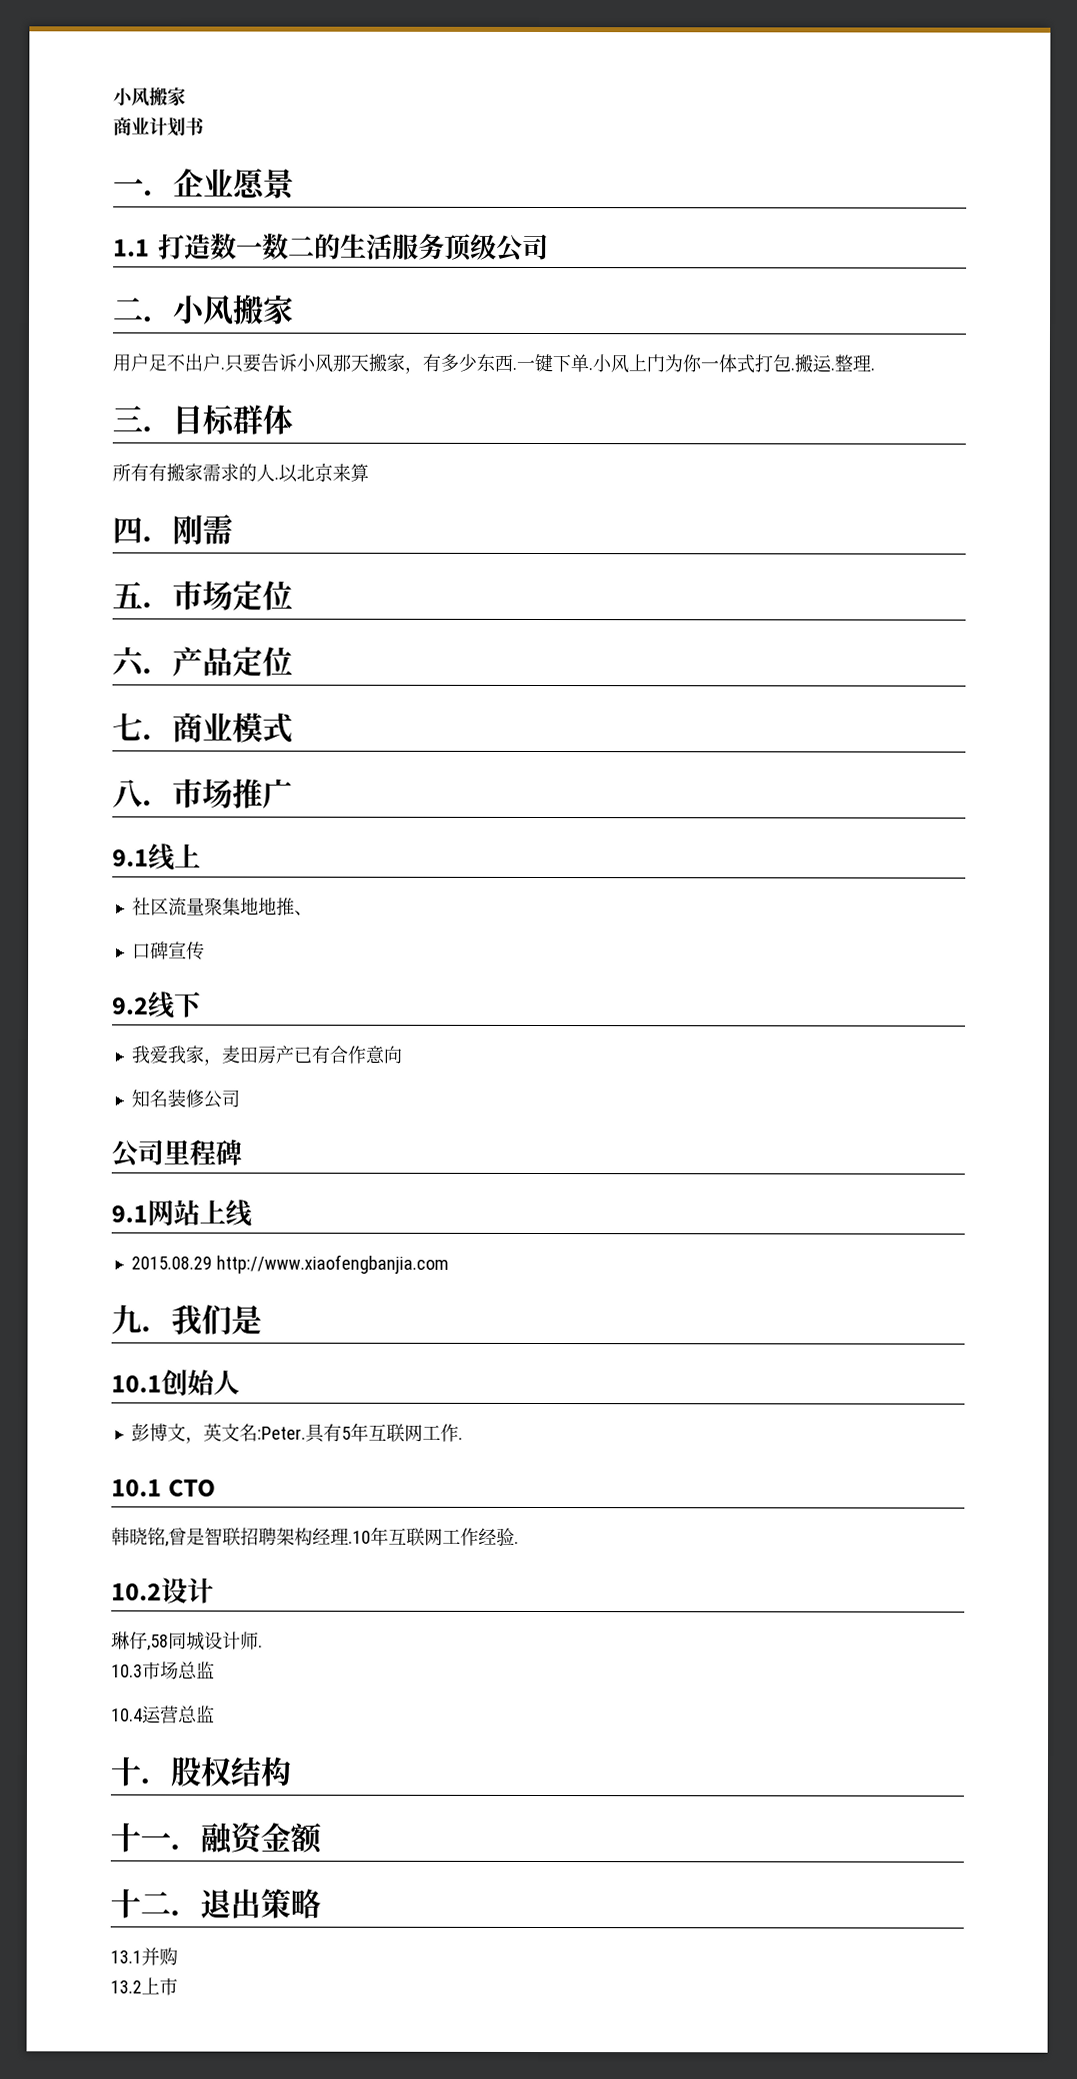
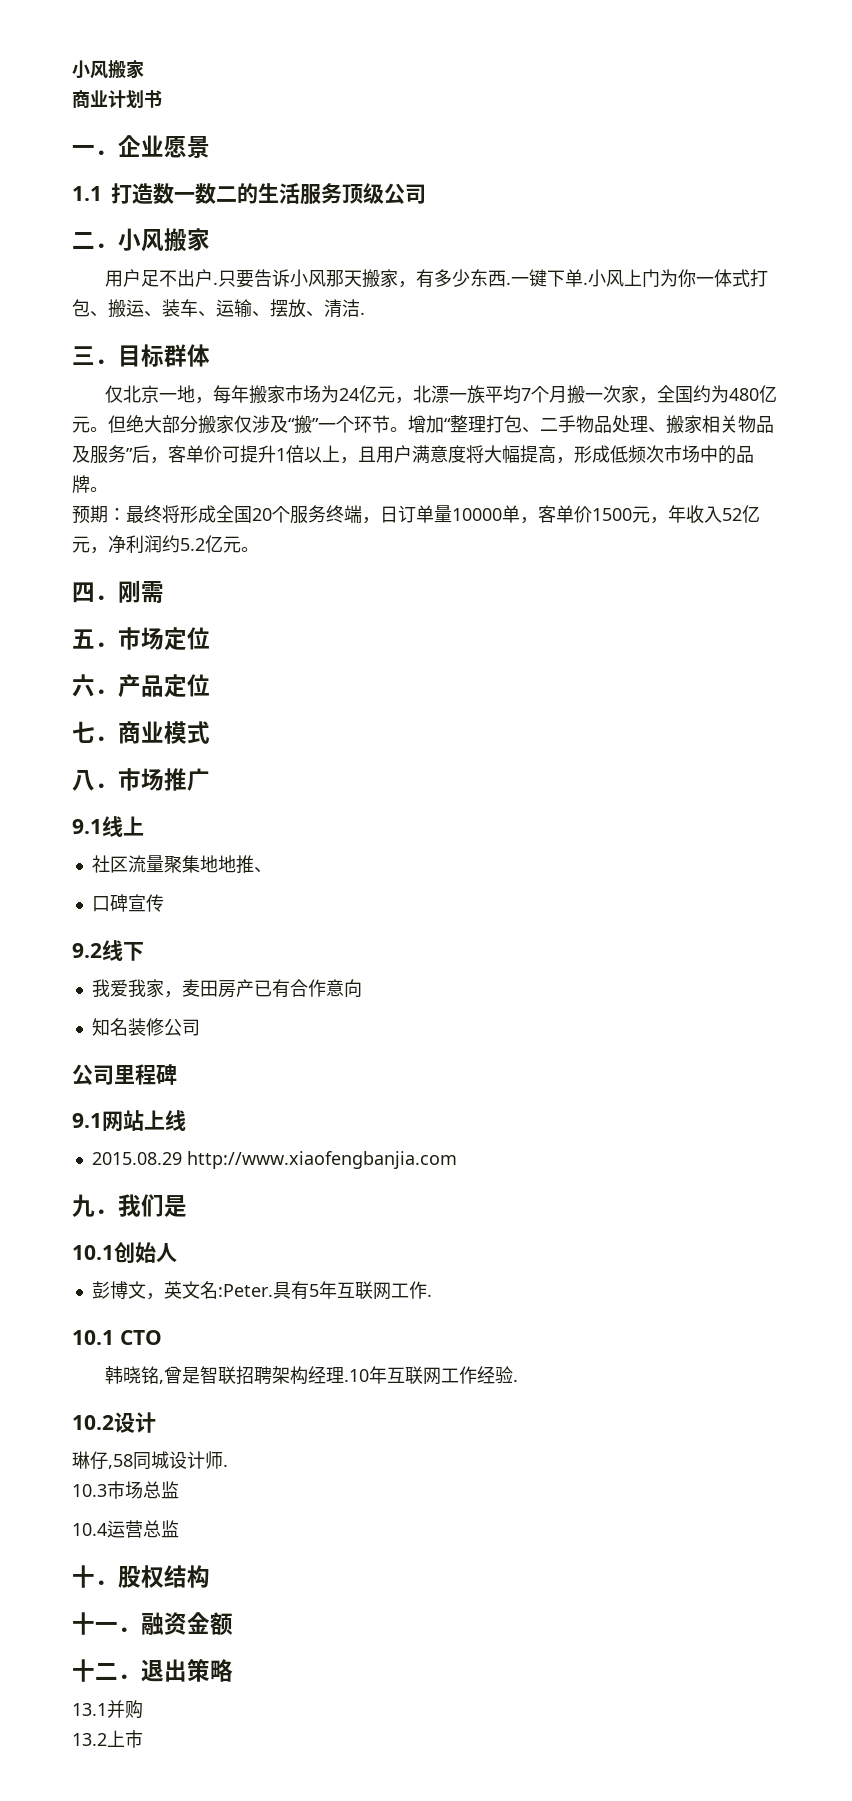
- 小风上门为你一体式打包.搬运.整理.
+ 小风上门为你一体式打包、搬运、装车、运输、摆放、清洁.
  三．目标群体
- 所有有搬家需求的人.以北京来算
+ 仅北京一地，每年搬家市场为24亿元，北漂一族平均7个月搬一次家，全国约为480亿元。但绝大部分搬家仅涉及“搬”一个环节。增加“整理打包、二手物品处理、搬家相关物品及服务”后，客单价可提升1倍以上，且用户满意度将大幅提高，形成低频次市场中的品牌。
+ 预期：最终将形成全国20个服务终端，日订单量10000单，客单价1500元，年收入52亿元，净利润约5.2亿元。

